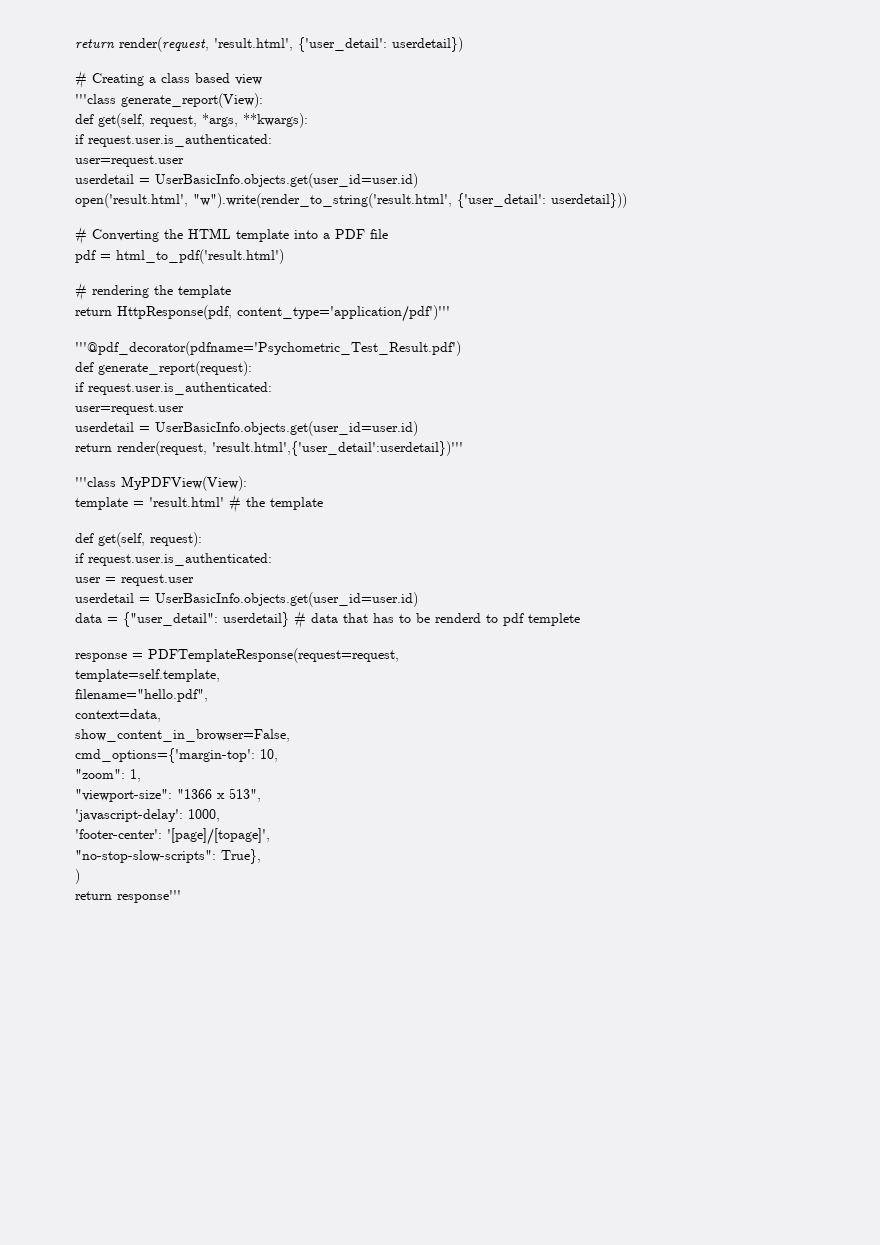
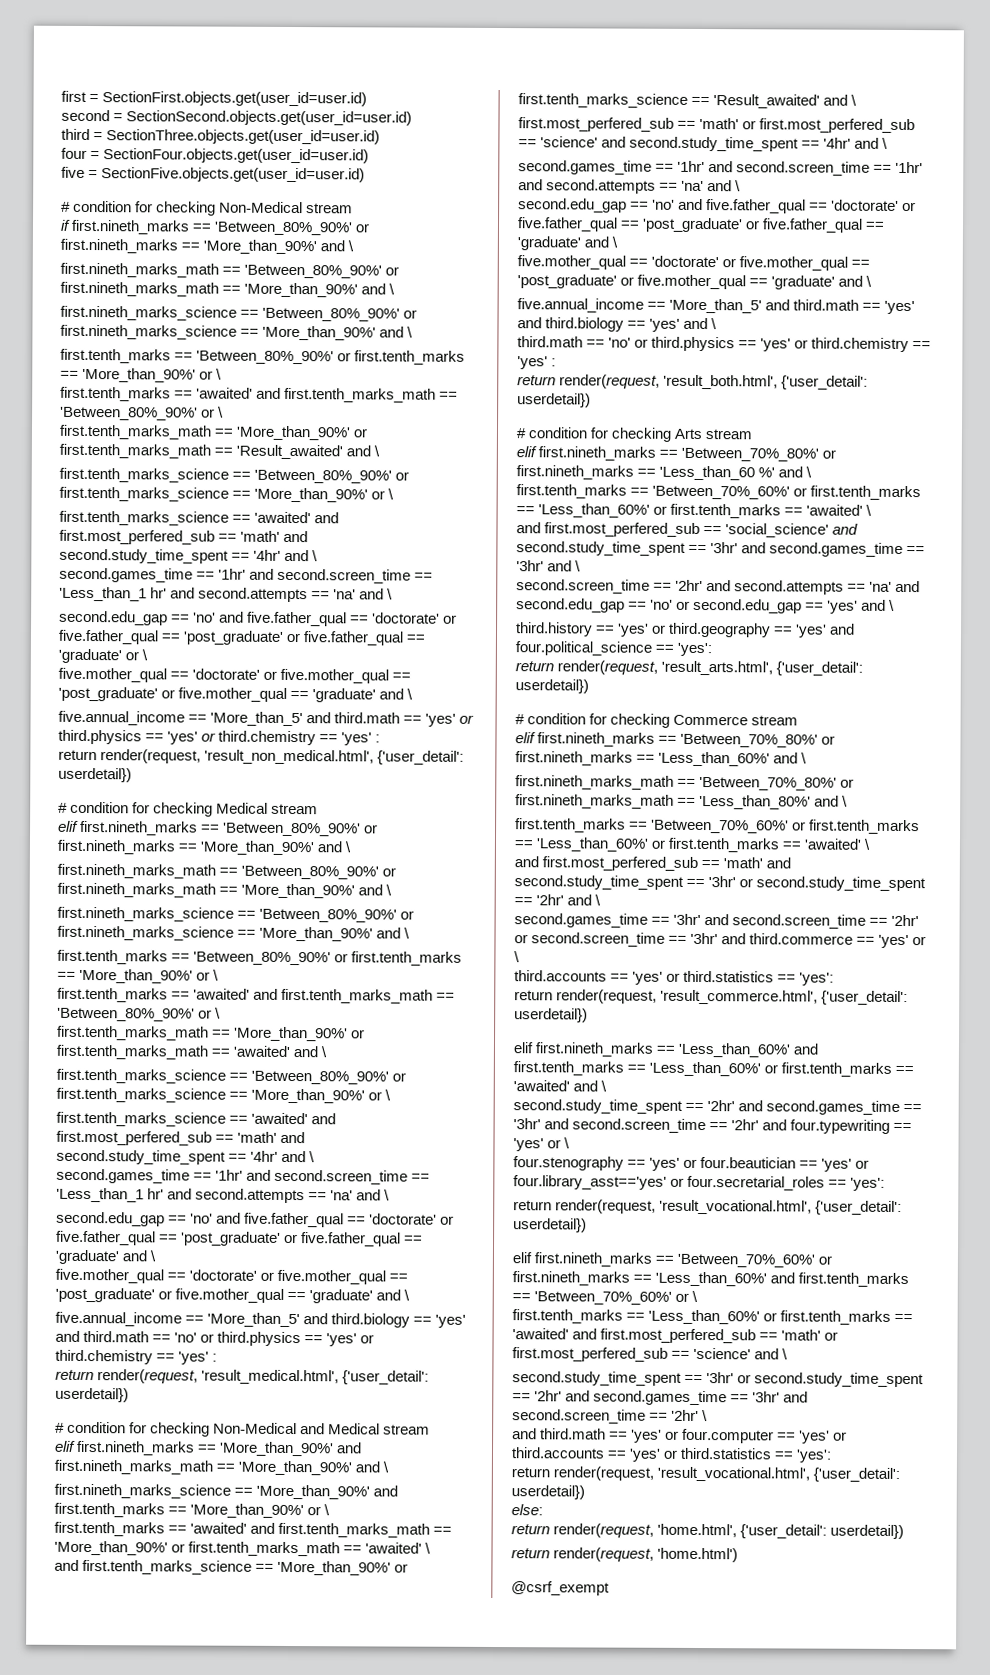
- return render(request, 'result.html', {'user_detail': userdetail})
- # Creating a class based view
- '''class generate_report(View):
- def get(self, request, *args, **kwargs):
- if request.user.is_authenticated:
- user=request.user
- userdetail = UserBasicInfo.objects.get(user_id=user.id)
- open('result.html', "w").write(render_to_string('result.html', {'user_detail': userdetail}))
- # Converting the HTML template into a PDF file
- pdf = html_to_pdf('result.html')
- # rendering the template
- return HttpResponse(pdf, content_type='application/pdf')'''
- '''@pdf_decorator(pdfname='Psychometric_Test_Result.pdf')
- def generate_report(request):
- if request.user.is_authenticated:
- user=request.user
- userdetail = UserBasicInfo.objects.get(user_id=user.id)
- return render(request, 'result.html',{'user_detail':userdetail})'''
- '''class MyPDFView(View):
- template = 'result.html' # the template
- def get(self, request):
- if request.user.is_authenticated:
- user = request.user
- userdetail = UserBasicInfo.objects.get(user_id=user.id)
- data = {"user_detail": userdetail} # data that has to be renderd to pdf templete
- response = PDFTemplateResponse(request=request,
- template=self.template,
- filename="hello.pdf",
- context=data,
- show_content_in_browser=False,
- cmd_options={'margin-top': 10,
- "zoom": 1,
- "viewport-size": "1366 x 513",
- 'javascript-delay': 1000,
- 'footer-center': '[page]/[topage]',
- "no-stop-slow-scripts": True},
- )
- return response'''
+ first = SectionFirst.objects.get(user_id=user.id)
+ second = SectionSecond.objects.get(user_id=user.id)
+ third = SectionThree.objects.get(user_id=user.id)
+ four = SectionFour.objects.get(user_id=user.id)
+ five = SectionFive.objects.get(user_id=user.id)
+ # condition for checking Non-Medical stream
+ if first.nineth_marks == 'Between_80%_90%' or first.nineth_marks == 'More_than_90%' and \
+ first.nineth_marks_math == 'Between_80%_90%' or first.nineth_marks_math == 'More_than_90%' and \
+ first.nineth_marks_science == 'Between_80%_90%' or first.nineth_marks_science == 'More_than_90%' and \
+ first.tenth_marks == 'Between_80%_90%' or first.tenth_marks == 'More_than_90%' or \
+ first.tenth_marks == 'awaited' and first.tenth_marks_math == 'Between_80%_90%' or \
+ first.tenth_marks_math == 'More_than_90%' or first.tenth_marks_math == 'Result_awaited' and \
+ first.tenth_marks_science == 'Between_80%_90%' or first.tenth_marks_science == 'More_than_90%' or \
+ first.tenth_marks_science == 'awaited' and first.most_perfered_sub == 'math' and second.study_time_spent == '4hr' and \
+ second.games_time == '1hr' and second.screen_time == 'Less_than_1 hr' and second.attempts == 'na' and \
+ second.edu_gap == 'no' and five.father_qual == 'doctorate' or five.father_qual == 'post_graduate' or five.father_qual == 'graduate' or \
+ five.mother_qual == 'doctorate' or five.mother_qual == 'post_graduate' or five.mother_qual == 'graduate' and \
+ five.annual_income == 'More_than_5' and third.math == 'yes' or third.physics == 'yes' or third.chemistry == 'yes' :
+ return render(request, 'result_non_medical.html', {'user_detail': userdetail})
+ # condition for checking Medical stream
+ elif first.nineth_marks == 'Between_80%_90%' or first.nineth_marks == 'More_than_90%' and \
+ first.nineth_marks_math == 'Between_80%_90%' or first.nineth_marks_math == 'More_than_90%' and \
+ first.nineth_marks_science == 'Between_80%_90%' or first.nineth_marks_science == 'More_than_90%' and \
+ first.tenth_marks == 'Between_80%_90%' or first.tenth_marks == 'More_than_90%' or \
+ first.tenth_marks == 'awaited' and first.tenth_marks_math == 'Between_80%_90%' or \
+ first.tenth_marks_math == 'More_than_90%' or first.tenth_marks_math == 'awaited' and \
+ first.tenth_marks_science == 'Between_80%_90%' or first.tenth_marks_science == 'More_than_90%' or \
+ first.tenth_marks_science == 'awaited' and first.most_perfered_sub == 'math' and second.study_time_spent == '4hr' and \
+ second.games_time == '1hr' and second.screen_time == 'Less_than_1 hr' and second.attempts == 'na' and \
+ second.edu_gap == 'no' and five.father_qual == 'doctorate' or five.father_qual == 'post_graduate' or five.father_qual == 'graduate' and \
+ five.mother_qual == 'doctorate' or five.mother_qual == 'post_graduate' or five.mother_qual == 'graduate' and \
+ five.annual_income == 'More_than_5' and third.biology == 'yes' and third.math == 'no' or third.physics == 'yes' or third.chemistry == 'yes' :
+ return render(request, 'result_medical.html', {'user_detail': userdetail})
+ # condition for checking Non-Medical and Medical stream
+ elif first.nineth_marks == 'More_than_90%' and first.nineth_marks_math == 'More_than_90%' and \
+ first.nineth_marks_science == 'More_than_90%' and first.tenth_marks == 'More_than_90%' or \
+ first.tenth_marks == 'awaited' and first.tenth_marks_math == 'More_than_90%' or first.tenth_marks_math == 'awaited' \
+ and first.tenth_marks_science == 'More_than_90%' or first.tenth_marks_science == 'Result_awaited' and \
+ first.most_perfered_sub == 'math' or first.most_perfered_sub == 'science' and second.study_time_spent == '4hr' and \
+ second.games_time == '1hr' and second.screen_time == '1hr' and second.attempts == 'na' and \
+ second.edu_gap == 'no' and five.father_qual == 'doctorate' or five.father_qual == 'post_graduate' or five.father_qual == 'graduate' and \
+ five.mother_qual == 'doctorate' or five.mother_qual == 'post_graduate' or five.mother_qual == 'graduate' and \
+ five.annual_income == 'More_than_5' and third.math == 'yes' and third.biology == 'yes' and \
+ third.math == 'no' or third.physics == 'yes' or third.chemistry == 'yes' :
+ return render(request, 'result_both.html', {'user_detail': userdetail})
+ # condition for checking Arts stream
+ elif first.nineth_marks == 'Between_70%_80%' or first.nineth_marks == 'Less_than_60 %' and \
+ first.tenth_marks == 'Between_70%_60%' or first.tenth_marks == 'Less_than_60%' or first.tenth_marks == 'awaited' \
+ and first.most_perfered_sub == 'social_science' and second.study_time_spent == '3hr' and second.games_time == '3hr' and \
+ second.screen_time == '2hr' and second.attempts == 'na' and second.edu_gap == 'no' or second.edu_gap == 'yes' and \
+ third.history == 'yes' or third.geography == 'yes' and four.political_science == 'yes':
+ return render(request, 'result_arts.html', {'user_detail': userdetail})
+ # condition for checking Commerce stream
+ elif first.nineth_marks == 'Between_70%_80%' or first.nineth_marks == 'Less_than_60%' and \
+ first.nineth_marks_math == 'Between_70%_80%' or first.nineth_marks_math == 'Less_than_80%' and \
+ first.tenth_marks == 'Between_70%_60%' or first.tenth_marks == 'Less_than_60%' or first.tenth_marks == 'awaited' \
+ and first.most_perfered_sub == 'math' and second.study_time_spent == '3hr' or second.study_time_spent == '2hr' and \
+ second.games_time == '3hr' and second.screen_time == '2hr' or second.screen_time == '3hr' and third.commerce == 'yes' or \
+ third.accounts == 'yes' or third.statistics == 'yes':
+ return render(request, 'result_commerce.html', {'user_detail': userdetail})
+ elif first.nineth_marks == 'Less_than_60%' and first.tenth_marks == 'Less_than_60%' or first.tenth_marks == 'awaited' and \
+ second.study_time_spent == '2hr' and second.games_time == '3hr' and second.screen_time == '2hr' and four.typewriting == 'yes' or \
+ four.stenography == 'yes' or four.beautician == 'yes' or four.library_asst=='yes' or four.secretarial_roles == 'yes':
+ return render(request, 'result_vocational.html', {'user_detail': userdetail})
+ elif first.nineth_marks == 'Between_70%_60%' or first.nineth_marks == 'Less_than_60%' and first.tenth_marks == 'Between_70%_60%' or \
+ first.tenth_marks == 'Less_than_60%' or first.tenth_marks == 'awaited' and first.most_perfered_sub == 'math' or first.most_perfered_sub == 'science' and \
+ second.study_time_spent == '3hr' or second.study_time_spent == '2hr' and second.games_time == '3hr' and second.screen_time == '2hr' \
+ and third.math == 'yes' or four.computer == 'yes' or third.accounts == 'yes' or third.statistics == 'yes':
+ return render(request, 'result_vocational.html', {'user_detail': userdetail})
+ else:
+ return render(request, 'home.html', {'user_detail': userdetail})
+ return render(request, 'home.html')
+ @csrf_exempt

